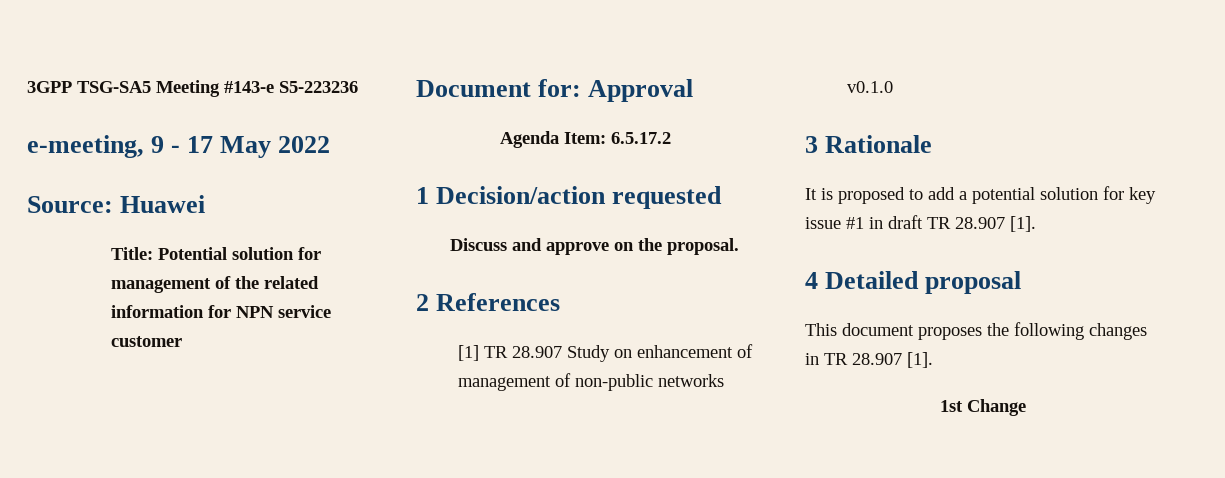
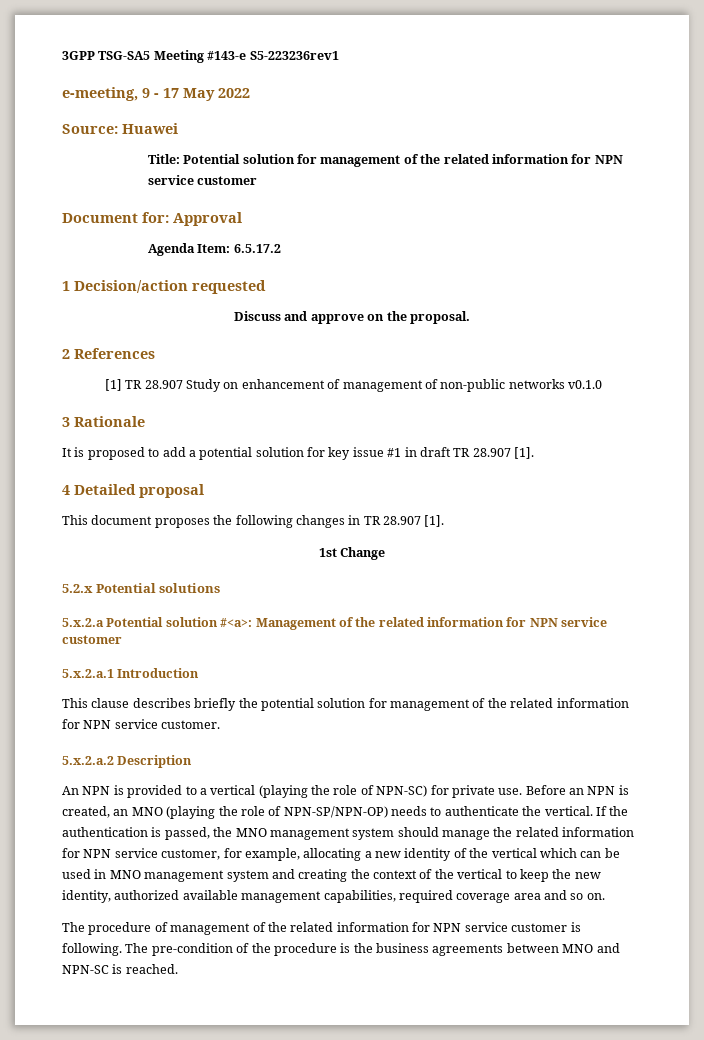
- 3GPP TSG-SA5 Meeting #143-e S5-223236
+ 3GPP TSG-SA5 Meeting #143-e S5-223236rev1
+ 5.2.x Potential solutions
+ 5.x.2.a Potential solution #<a>: Management of the related information for NPN service customer
+ 5.x.2.a.1 Introduction
+ This clause describes briefly the potential solution for management of the related information for NPN service customer.
+ 5.x.2.a.2 Description
+ An NPN is provided to a vertical (playing the role of NPN-SC) for private use. Before an NPN is created, an MNO (playing the role of NPN-SP/NPN-OP) needs to authenticate the vertical. If the authentication is passed, the MNO management system should manage the related information for NPN service customer, for example, allocating a new identity of the vertical which can be used in MNO management system and creating the context of the vertical to keep the new identity, authorized available management capabilities, required coverage area and so on.
+ The procedure of management of the related information for NPN service customer is following. The pre-condition of the procedure is the business agreements between MNO and NPN-SC is reached.

